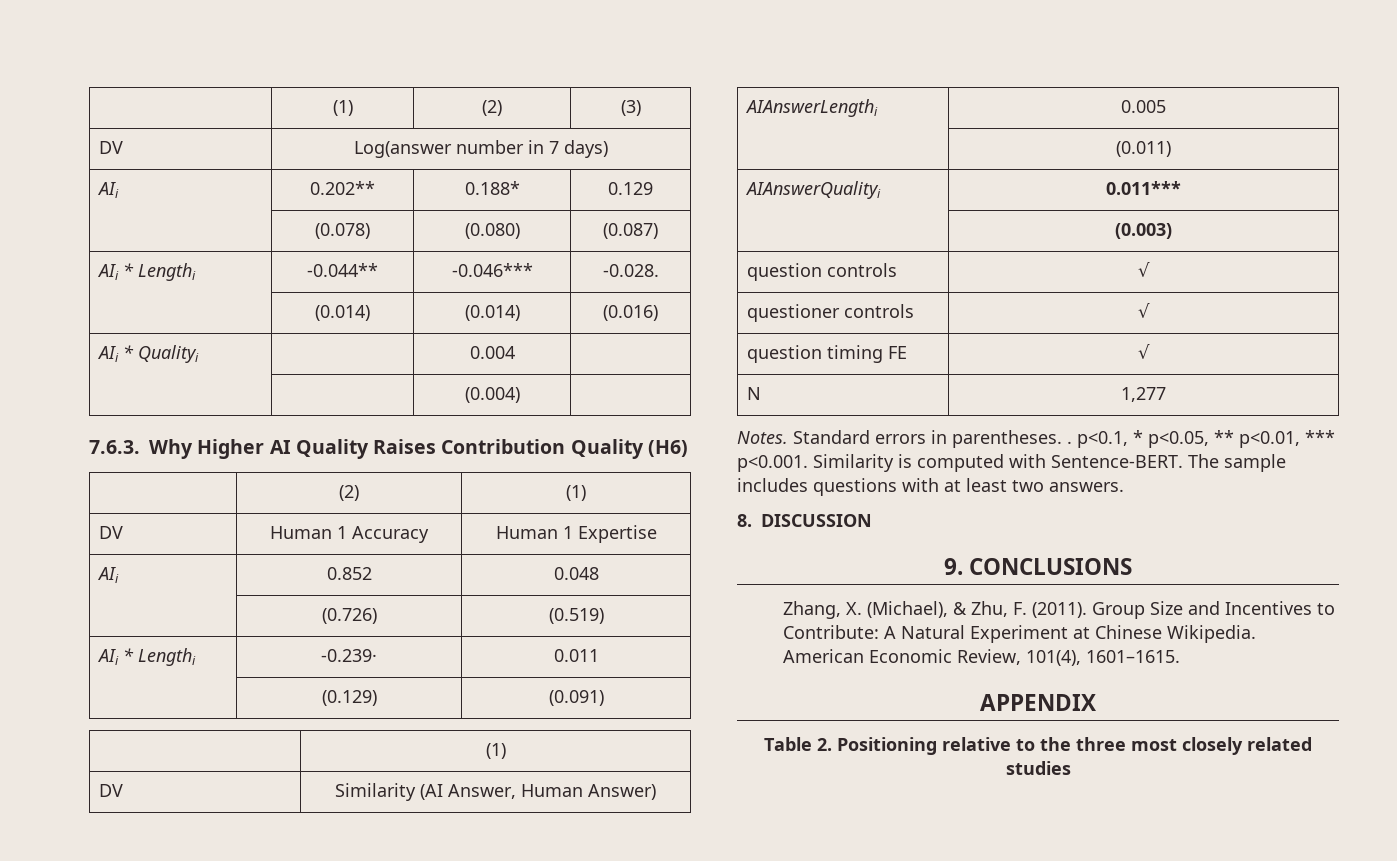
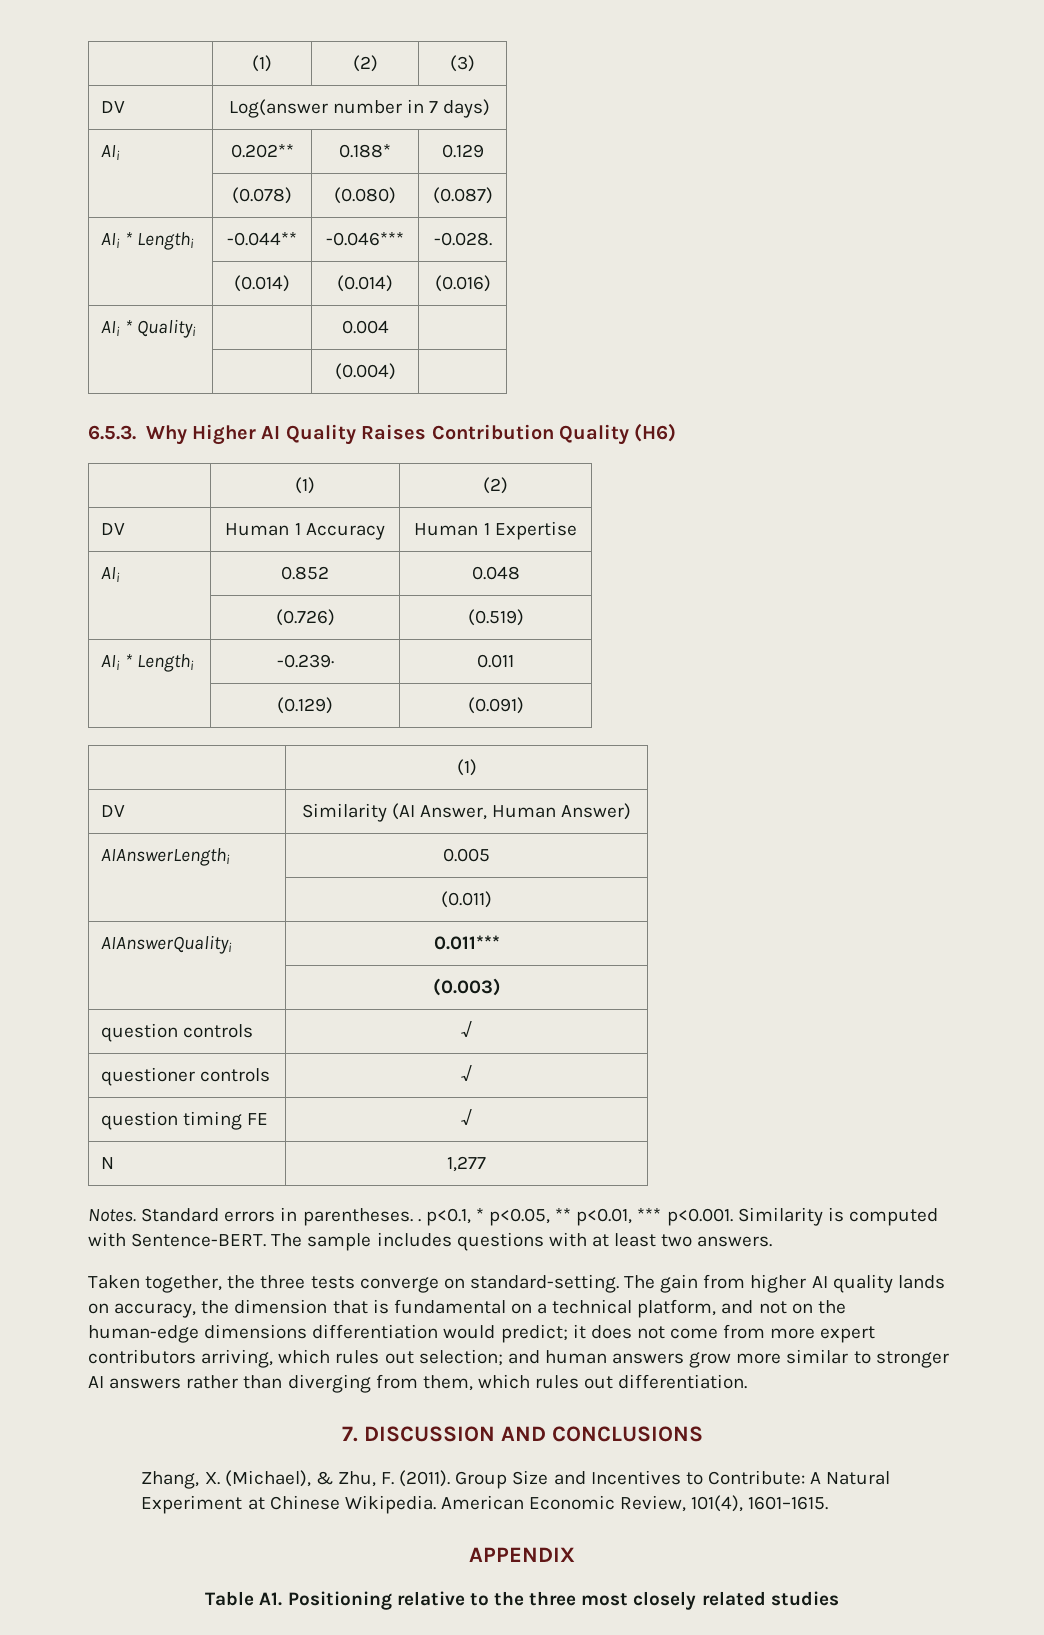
- 7.6.3. Why Higher AI Quality Raises Contribution Quality (H6)
- | (2) | (1)
+ 6.5.3. Why Higher AI Quality Raises Contribution Quality (H6)
+ | (1) | (2)
- 8. DISCUSSION
- 9. CONCLUSIONS
+ Taken together, the three tests converge on standard-setting. The gain from higher AI quality lands on accuracy, the dimension that is fundamental on a technical platform, and not on the human-edge dimensions differentiation would predict; it does not come from more expert contributors arriving, which rules out selection; and human answers grow more similar to stronger AI answers rather than diverging from them, which rules out differentiation.
+ 7. DISCUSSION AND CONCLUSIONS
- Table 2. Positioning relative to the three most closely related studies
+ Table A1. Positioning relative to the three most closely related studies

